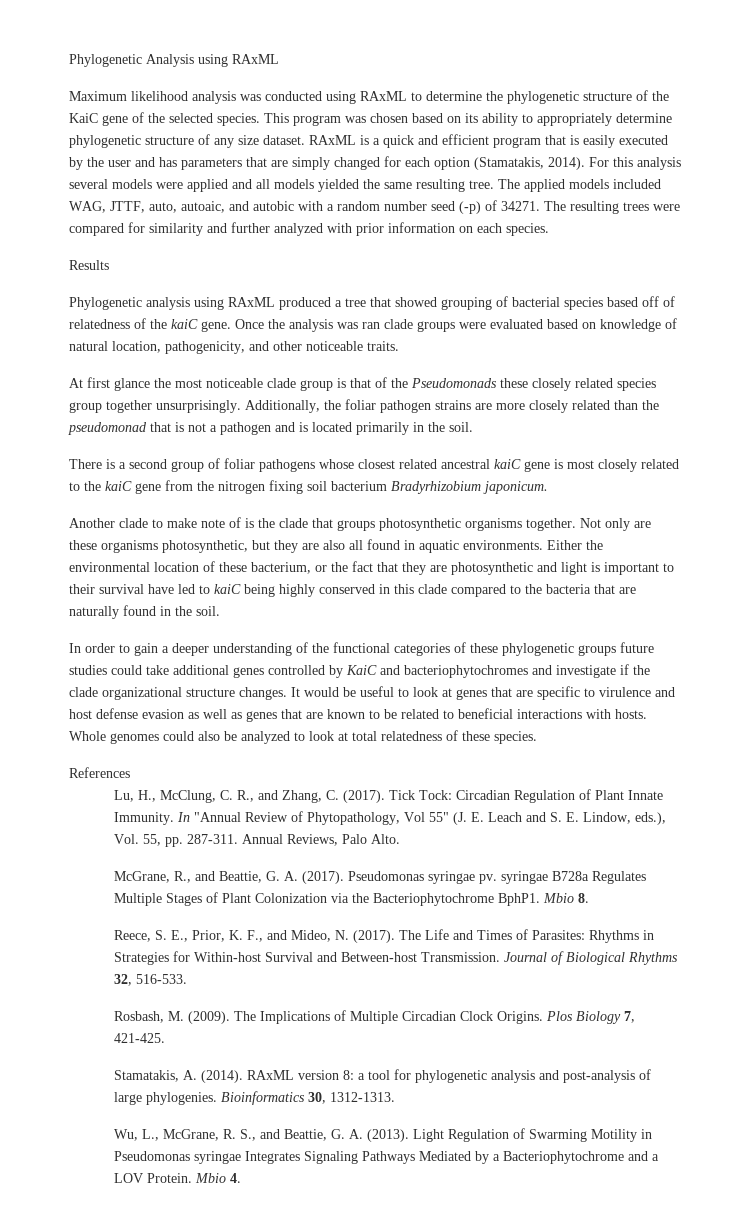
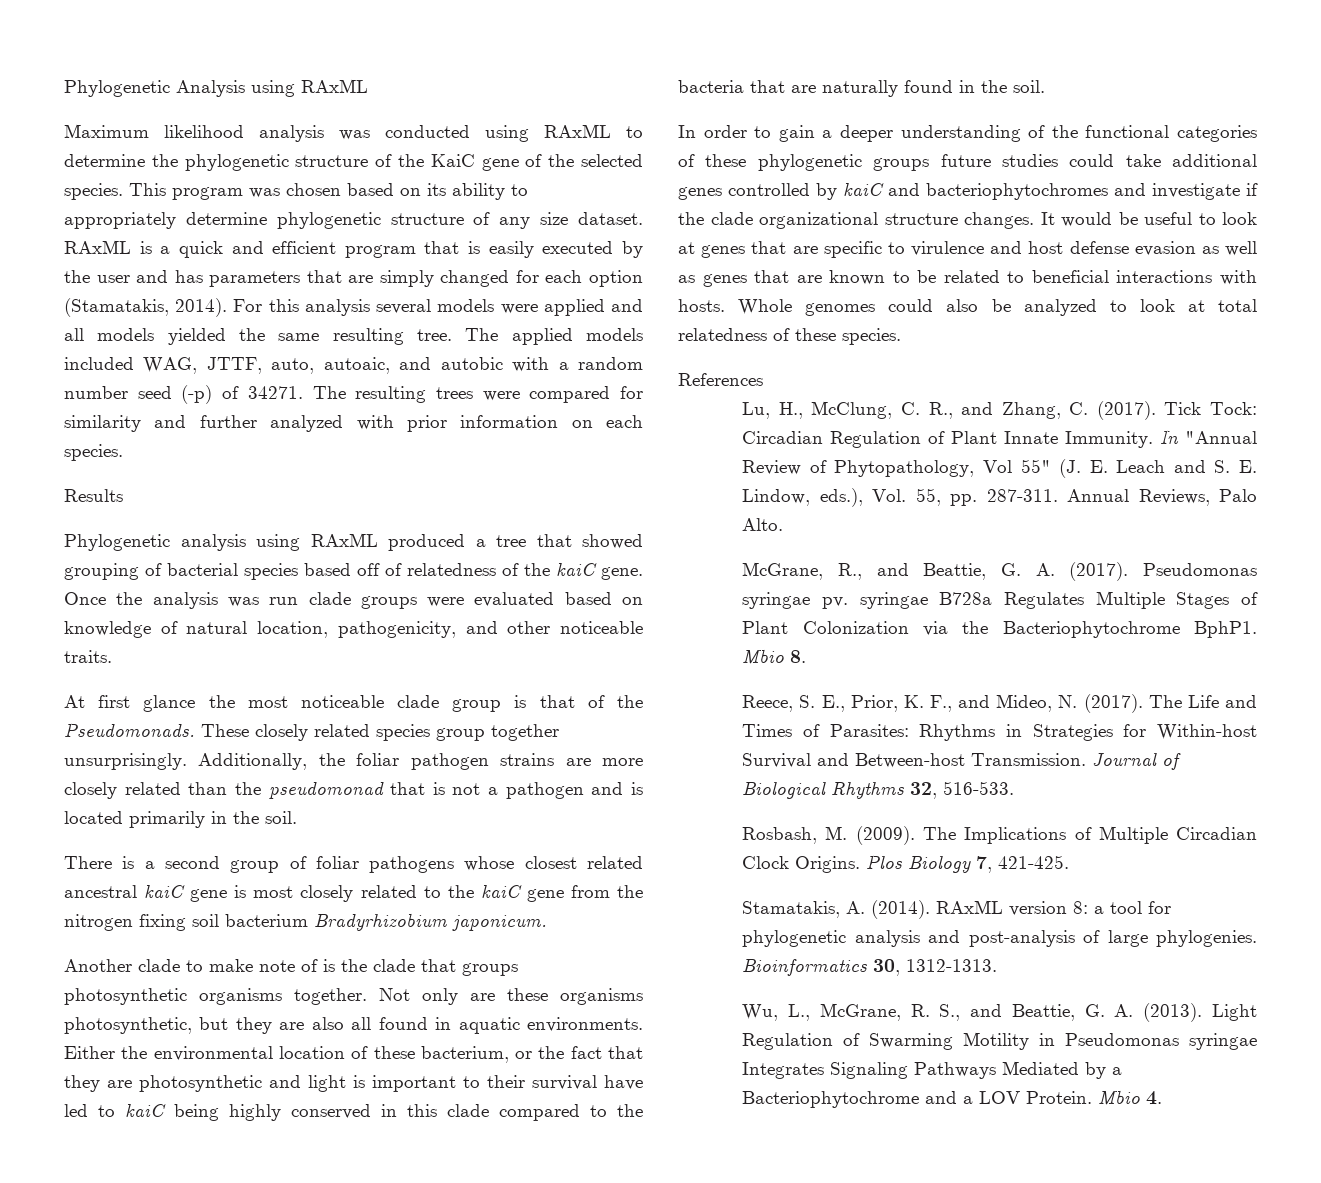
- Once the analysis was ran clade groups were evaluated based on knowledge of natural location, pathogenicity, and other noticeable traits.
+ Once the analysis was run clade groups were evaluated based on knowledge of natural location, pathogenicity, and other noticeable traits.
- At first glance the most noticeable clade group is that of the Pseudomonads these closely related species group together unsurprisingly.
+ At first glance the most noticeable clade group is that of the Pseudomonads. These closely related species group together unsurprisingly.
- In order to gain a deeper understanding of the functional categories of these phylogenetic groups future studies could take additional genes controlled by KaiC and bacteriophytochromes and investigate if the clade organizational structure changes.
+ In order to gain a deeper understanding of the functional categories of these phylogenetic groups future studies could take additional genes controlled by kaiC and bacteriophytochromes and investigate if the clade organizational structure changes.

